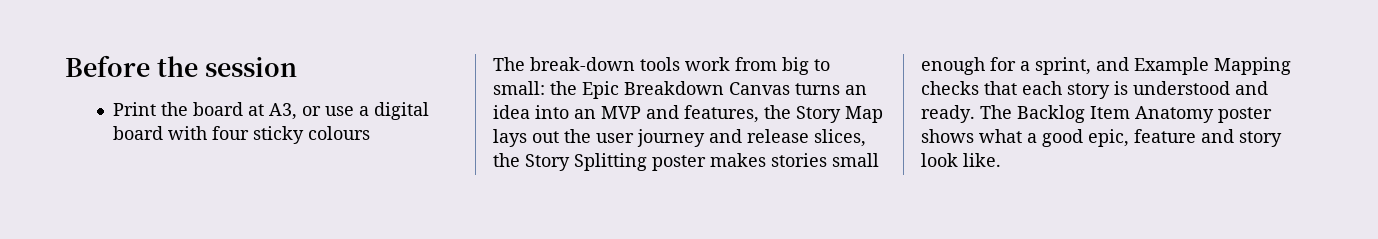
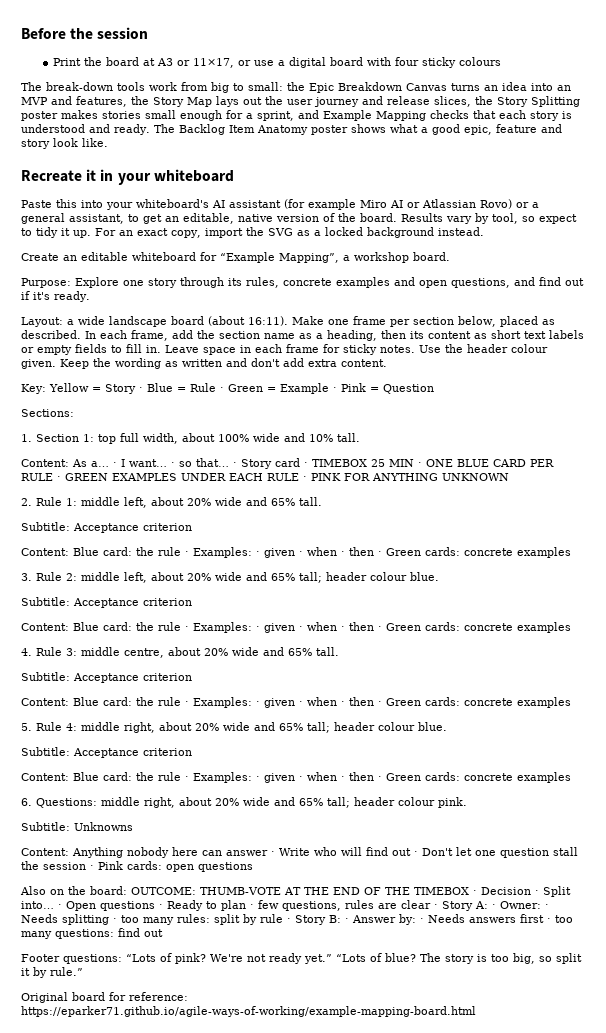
- Print the board at A3, or use a digital board with four sticky colours
+ Print the board at A3 or 11×17, or use a digital board with four sticky colours
+ Recreate it in your whiteboard
+ Paste this into your whiteboard's AI assistant (for example Miro AI or Atlassian Rovo) or a general assistant, to get an editable, native version of the board. Results vary by tool, so expect to tidy it up. For an exact copy, import the SVG as a locked background instead.
+ Create an editable whiteboard for “Example Mapping”, a workshop board.
+ Purpose: Explore one story through its rules, concrete examples and open questions, and find out if it's ready.
+ Layout: a wide landscape board (about 16:11). Make one frame per section below, placed as described. In each frame, add the section name as a heading, then its content as short text labels or empty fields to fill in. Leave space in each frame for sticky notes. Use the header colour given. Keep the wording as written and don't add extra content.
+ Key: Yellow = Story · Blue = Rule · Green = Example · Pink = Question
+ Sections:
+ 1. Section 1: top full width, about 100% wide and 10% tall.
+ Content: As a… · I want… · so that… · Story card · TIMEBOX 25 MIN · ONE BLUE CARD PER RULE · GREEN EXAMPLES UNDER EACH RULE · PINK FOR ANYTHING UNKNOWN
+ 2. Rule 1: middle left, about 20% wide and 65% tall.
+ Subtitle: Acceptance criterion
+ Content: Blue card: the rule · Examples: · given · when · then · Green cards: concrete examples
+ 3. Rule 2: middle left, about 20% wide and 65% tall; header colour blue.
+ Subtitle: Acceptance criterion
+ Content: Blue card: the rule · Examples: · given · when · then · Green cards: concrete examples
+ 4. Rule 3: middle centre, about 20% wide and 65% tall.
+ Subtitle: Acceptance criterion
+ Content: Blue card: the rule · Examples: · given · when · then · Green cards: concrete examples
+ 5. Rule 4: middle right, about 20% wide and 65% tall; header colour blue.
+ Subtitle: Acceptance criterion
+ Content: Blue card: the rule · Examples: · given · when · then · Green cards: concrete examples
+ 6. Questions: middle right, about 20% wide and 65% tall; header colour pink.
+ Subtitle: Unknowns
+ Content: Anything nobody here can answer · Write who will find out · Don't let one question stall the session · Pink cards: open questions
+ Also on the board: OUTCOME: THUMB-VOTE AT THE END OF THE TIMEBOX · Decision · Split into… · Open questions · Ready to plan · few questions, rules are clear · Story A: · Owner: · Needs splitting · too many rules: split by rule · Story B: · Answer by: · Needs answers first · too many questions: find out
+ Footer questions: “Lots of pink? We're not ready yet.” “Lots of blue? The story is too big, so split it by rule.”
+ Original board for reference: https://eparker71.github.io/agile-ways-of-working/example-mapping-board.html

